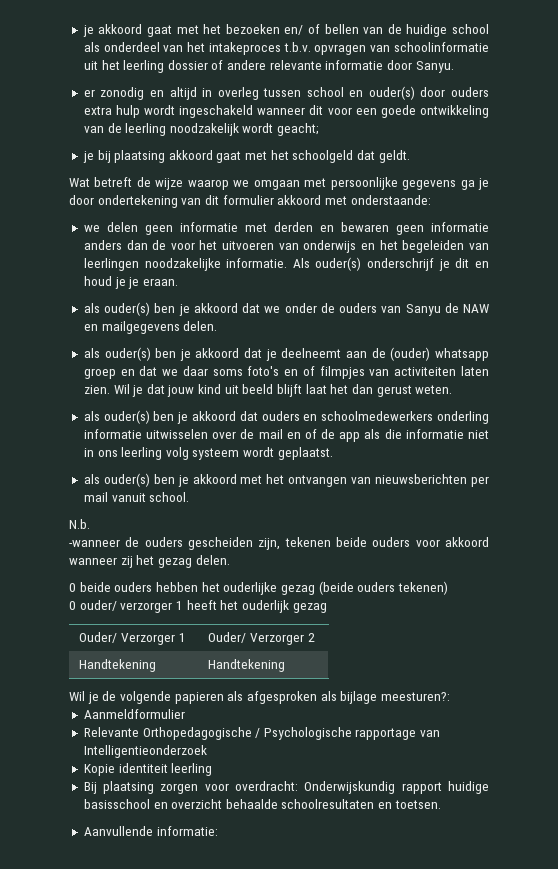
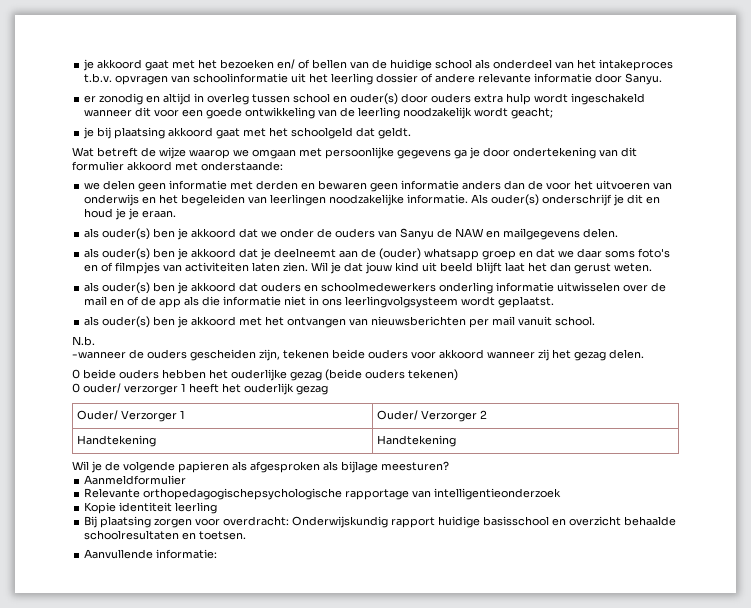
- als ouder(s) ben je akkoord dat ouders en schoolmedewerkers onderling informatie uitwisselen over de mail en of de app als die informatie niet in ons leerling volg systeem wordt geplaatst.
+ als ouder(s) ben je akkoord dat ouders en schoolmedewerkers onderling informatie uitwisselen over de mail en of de app als die informatie niet in ons leerlingvolgsysteem wordt geplaatst.
- Wil je de volgende papieren als afgesproken als bijlage meesturen?:
+ Wil je de volgende papieren als afgesproken als bijlage meesturen?
- Relevante Orthopedagogische / Psychologische rapportage van Intelligentieonderzoek
+ Relevante orthopedagogischepsychologische rapportage van intelligentieonderzoek

